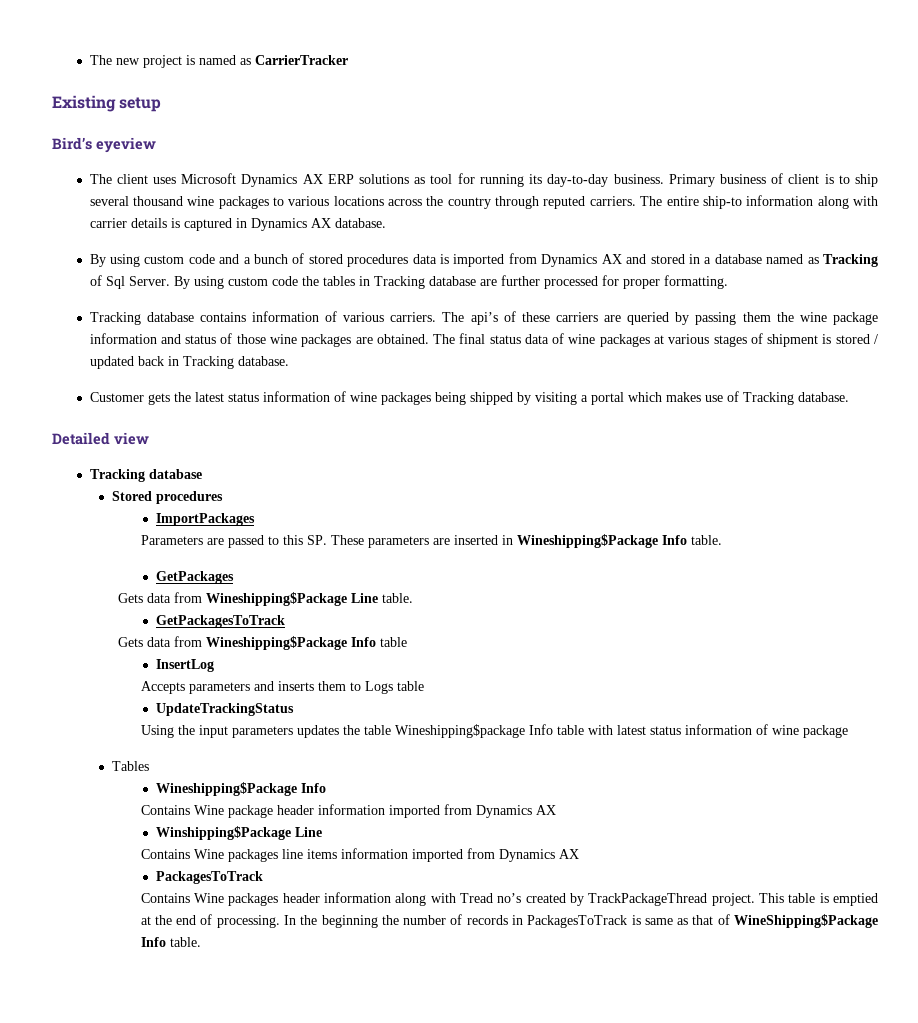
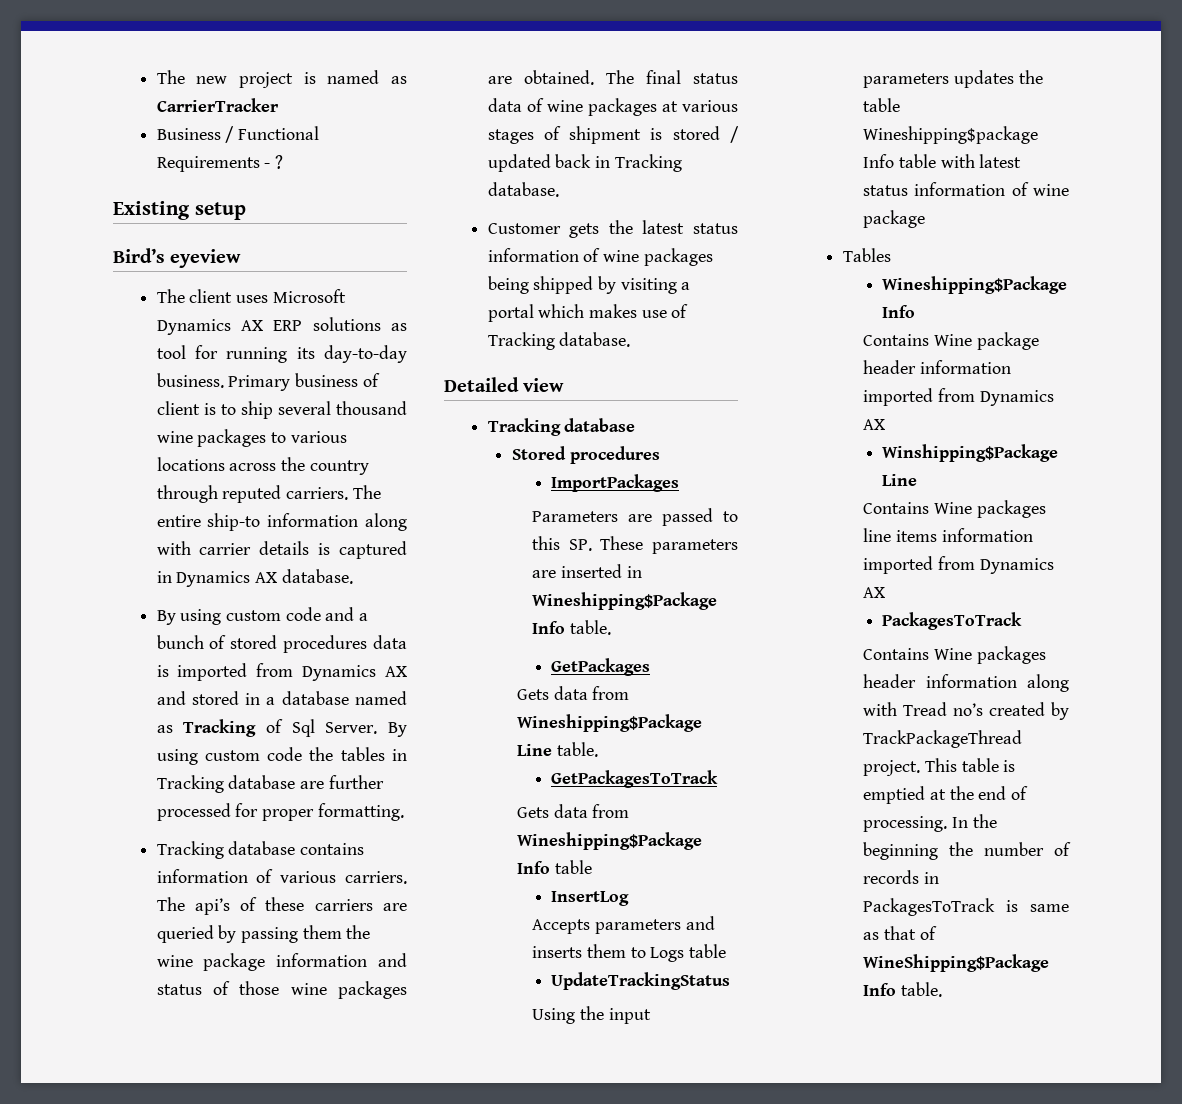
+ Business / Functional Requirements - ?

